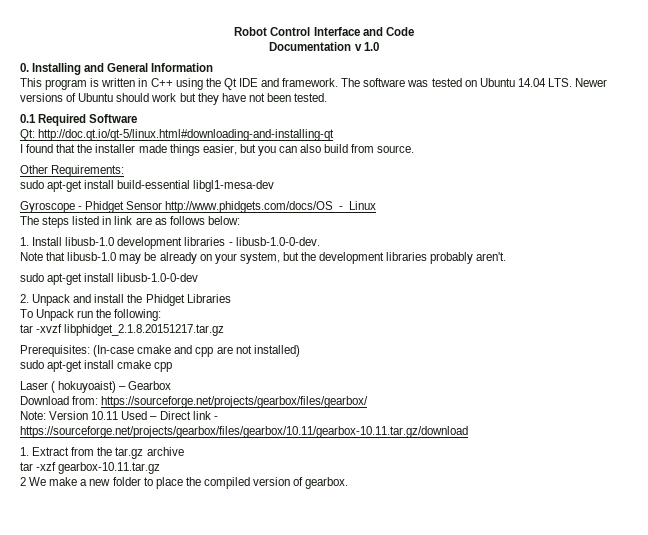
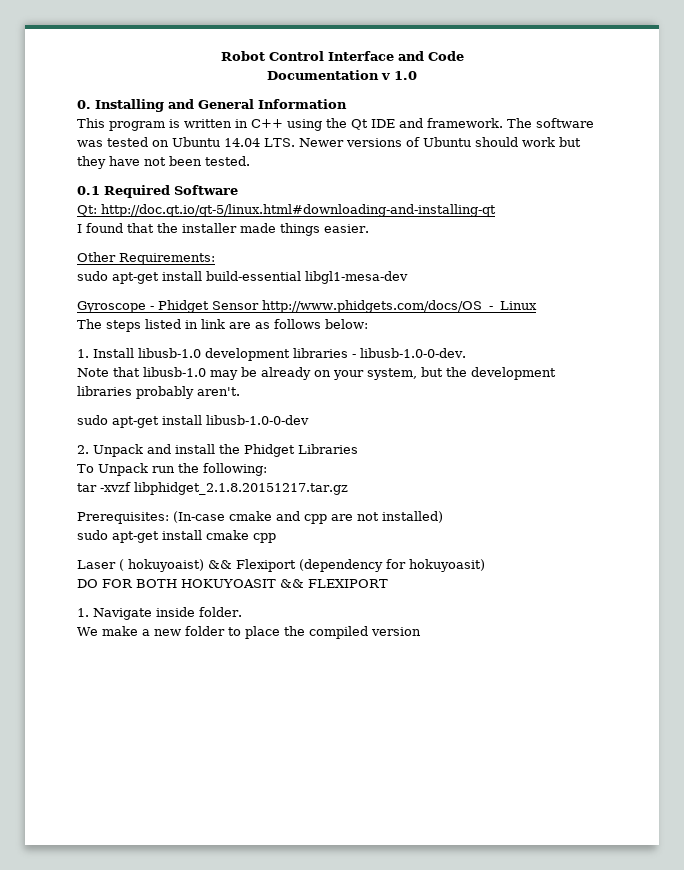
- I found that the installer made things easier, but you can also build from source.
+ I found that the installer made things easier.
- Laser ( hokuyoaist) – Gearbox
- Download from: https://sourceforge.net/projects/gearbox/files/gearbox/
- Note: Version 10.11 Used – Direct link - https://sourceforge.net/projects/gearbox/files/gearbox/10.11/gearbox-10.11.tar.gz/download
- 1. Extract from the tar.gz archive
- tar -xzf gearbox-10.11.tar.gz
- 2 We make a new folder to place the compiled version of gearbox.
+ Laser ( hokuyoaist) && Flexiport (dependency for hokuyoasit)
+ DO FOR BOTH HOKUYOASIT && FLEXIPORT
+ 1. Navigate inside folder.
+ We make a new folder to place the compiled version

